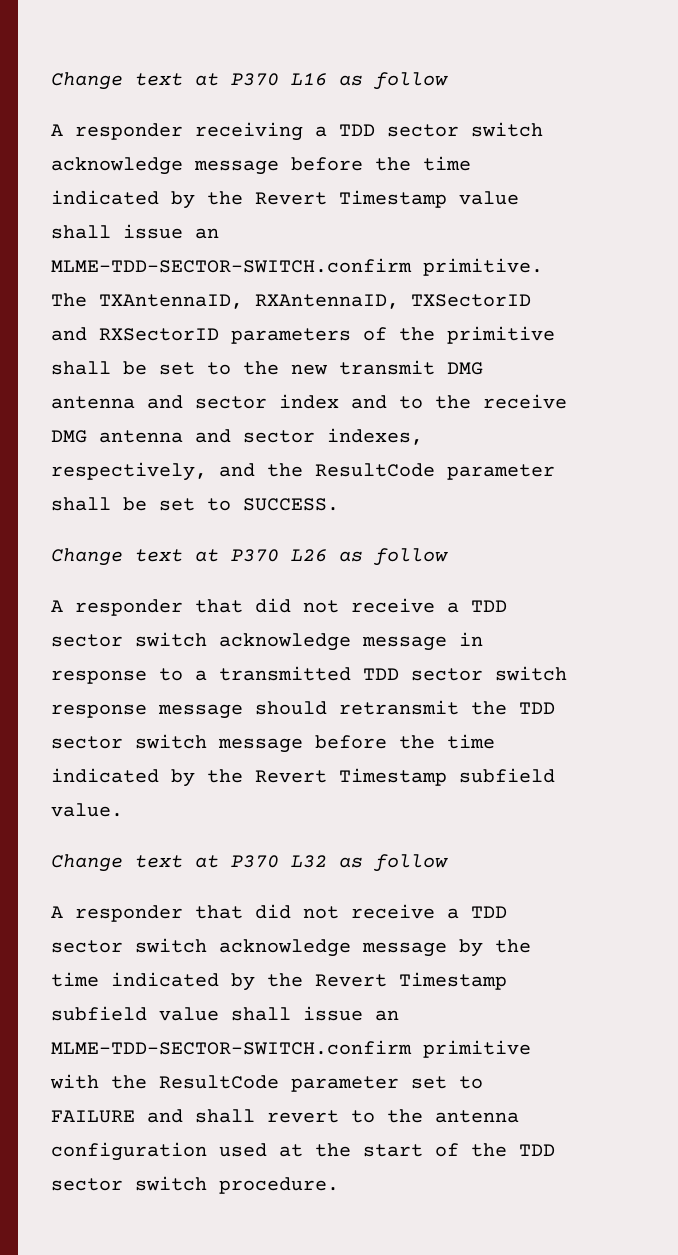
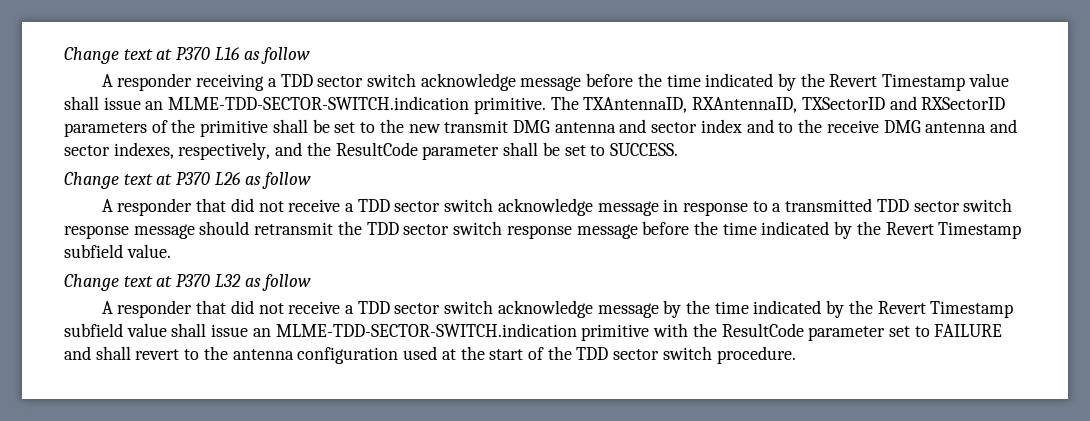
- A responder receiving a TDD sector switch acknowledge message before the time indicated by the Revert Timestamp value shall issue an MLME-TDD-SECTOR-SWITCH.confirm primitive.
+ A responder receiving a TDD sector switch acknowledge message before the time indicated by the Revert Timestamp value shall issue an MLME-TDD-SECTOR-SWITCH.indication primitive.
- A responder that did not receive a TDD sector switch acknowledge message in response to a transmitted TDD sector switch response message should retransmit the TDD sector switch message before the time indicated by the Revert Timestamp subfield value.
+ A responder that did not receive a TDD sector switch acknowledge message in response to a transmitted TDD sector switch response message should retransmit the TDD sector switch response message before the time indicated by the Revert Timestamp subfield value.
- A responder that did not receive a TDD sector switch acknowledge message by the time indicated by the Revert Timestamp subfield value shall issue an MLME-TDD-SECTOR-SWITCH.confirm primitive with the ResultCode parameter set to FAILURE and shall revert to the antenna configuration used at the start of the TDD sector switch procedure.
+ A responder that did not receive a TDD sector switch acknowledge message by the time indicated by the Revert Timestamp subfield value shall issue an MLME-TDD-SECTOR-SWITCH.indication primitive with the ResultCode parameter set to FAILURE and shall revert to the antenna configuration used at the start of the TDD sector switch procedure.

